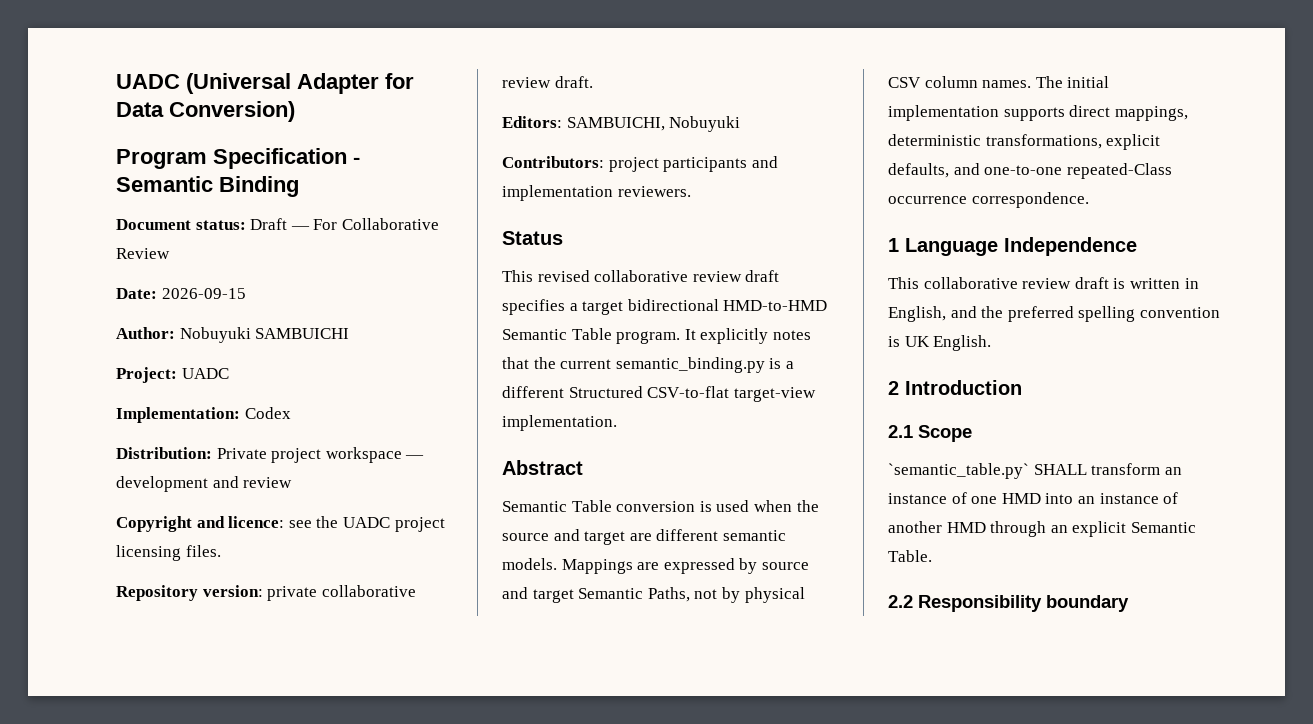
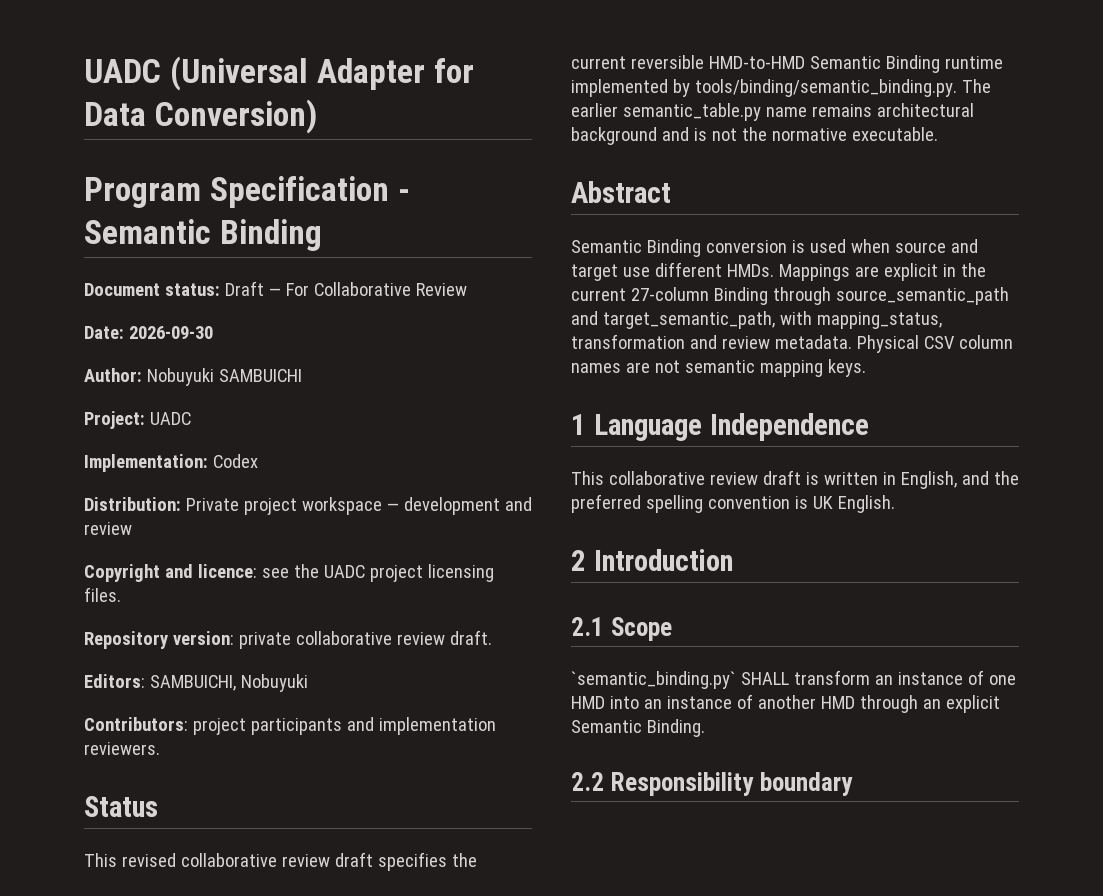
- Date: 2026-09-15
+ Date: 2026-09-30
- This revised collaborative review draft specifies a target bidirectional HMD-to-HMD Semantic Table program. It explicitly notes that the current semantic_binding.py is a different Structured CSV-to-flat target-view implementation.
+ This revised collaborative review draft specifies the current reversible HMD-to-HMD Semantic Binding runtime implemented by tools/binding/semantic_binding.py. The earlier semantic_table.py name remains architectural background and is not the normative executable.
- Semantic Table conversion is used when the source and target are different semantic models. Mappings are expressed by source and target Semantic Paths, not by physical CSV column names. The initial implementation supports direct mappings, deterministic transformations, explicit defaults, and one-to-one repeated-Class occurrence correspondence.
+ Semantic Binding conversion is used when source and target use different HMDs. Mappings are explicit in the current 27-column Binding through source_semantic_path and target_semantic_path, with mapping_status, transformation and review metadata. Physical CSV column names are not semantic mapping keys.
- `semantic_table.py` SHALL transform an instance of one HMD into an instance of another HMD through an explicit Semantic Table.
+ `semantic_binding.py` SHALL transform an instance of one HMD into an instance of another HMD through an explicit Semantic Binding.

